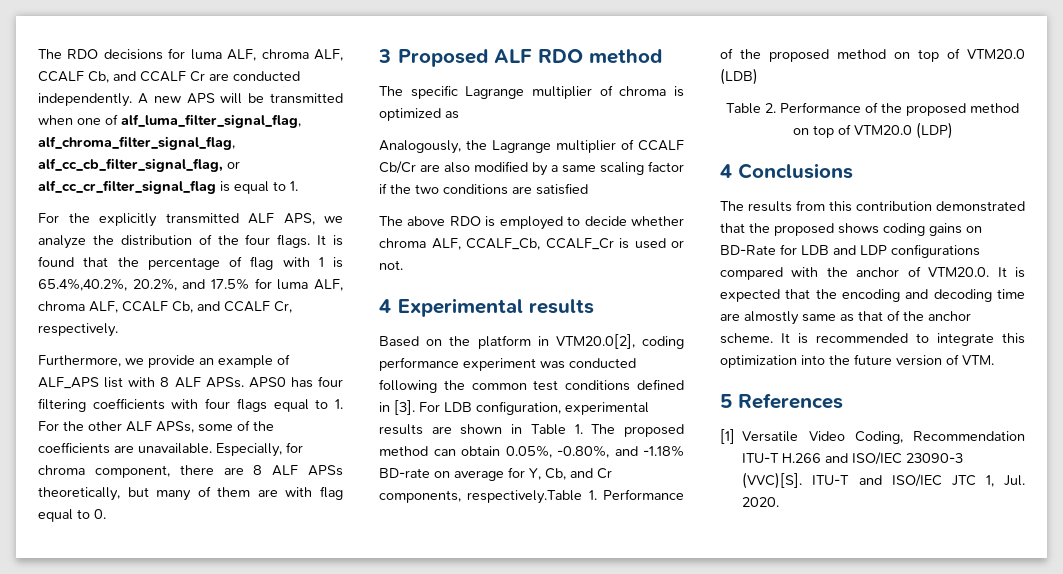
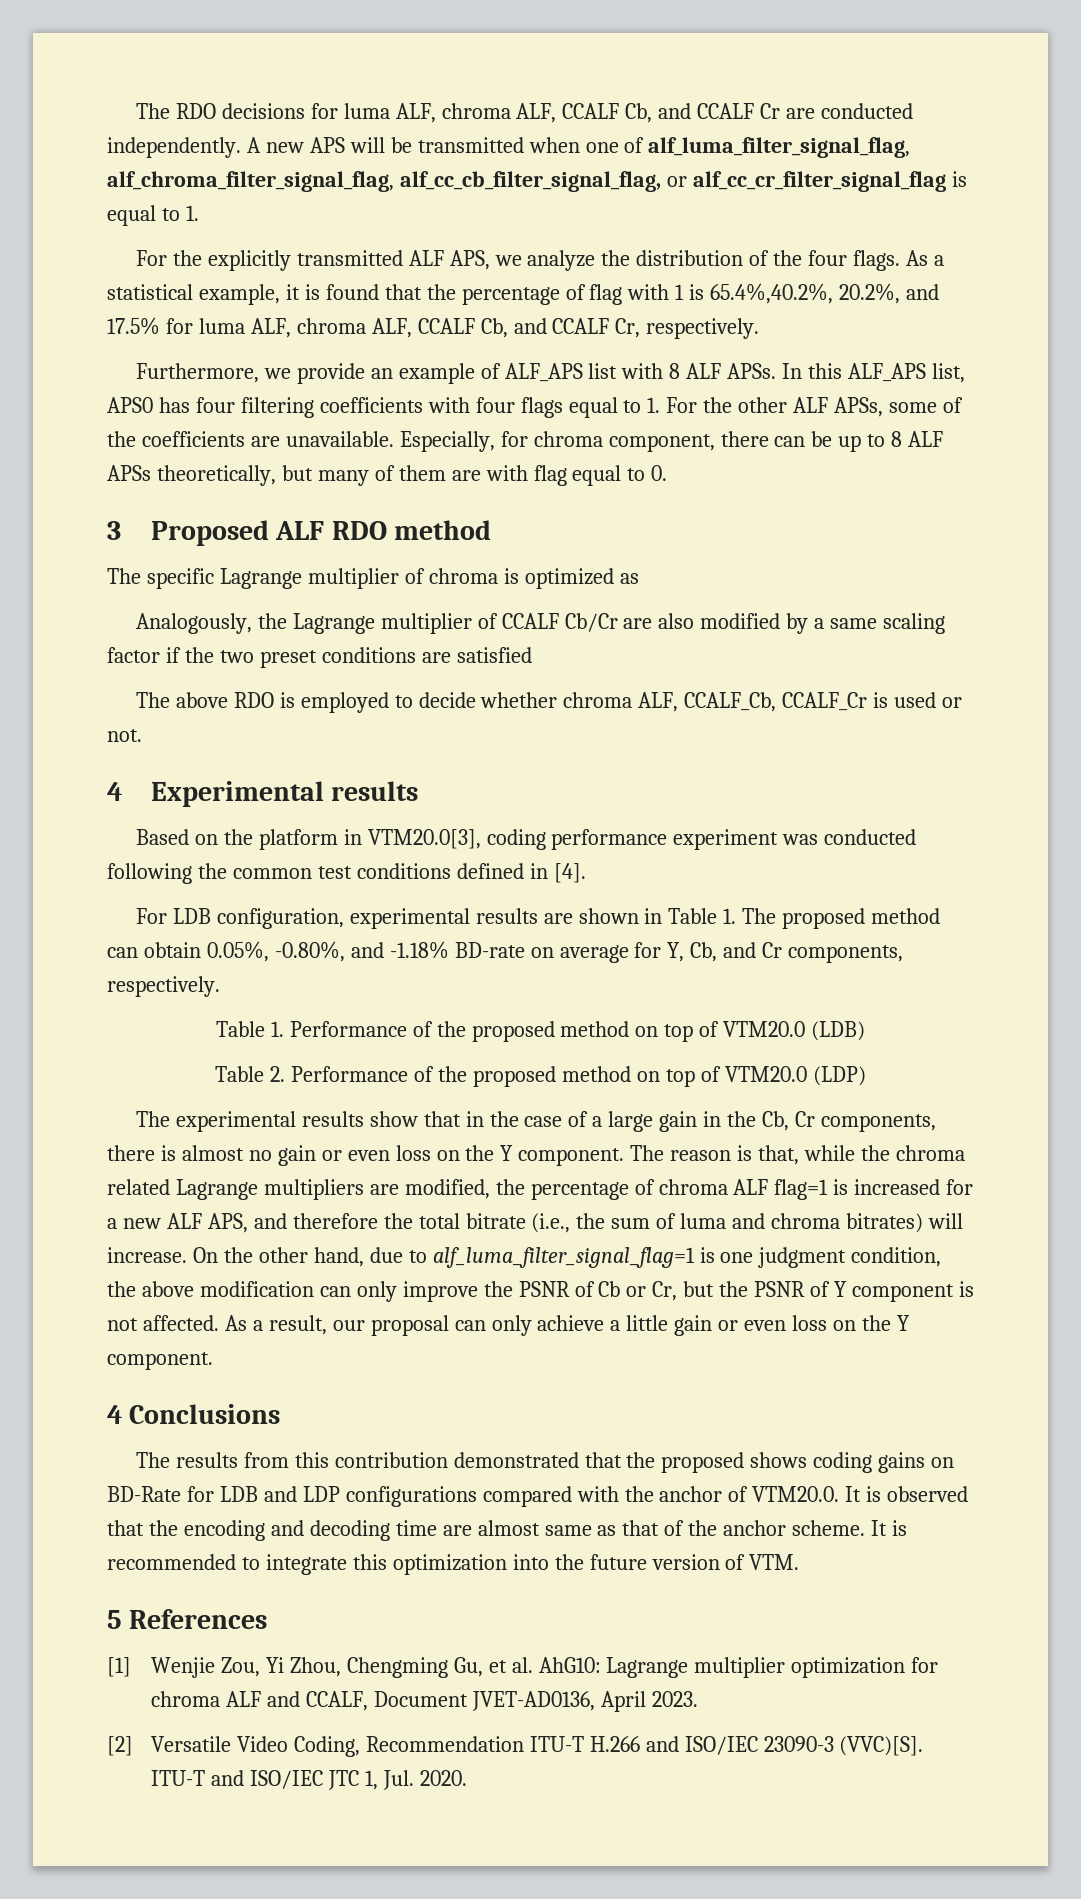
- It is found that the percentage of flag with 1 is 65.4%,40.2%, 20.2%, and 17.5% for luma ALF, chroma ALF, CCALF Cb, and CCALF Cr, respectively.
+ As a statistical example, it is found that the percentage of flag with 1 is 65.4%,40.2%, 20.2%, and 17.5% for luma ALF, chroma ALF, CCALF Cb, and CCALF Cr, respectively.
- APS0 has four filtering coefficients with four flags equal to 1. For the other ALF APSs, some of the coefficients are unavailable.
+ In this ALF_APS list, APS0 has four filtering coefficients with four flags equal to 1. For the other ALF APSs, some of the coefficients are unavailable.
- Especially, for chroma component, there are 8 ALF APSs theoretically, but many of them are with flag equal to 0.
+ Especially, for chroma component, there can be up to 8 ALF APSs theoretically, but many of them are with flag equal to 0.
- Analogously, the Lagrange multiplier of CCALF Cb/Cr are also modified by a same scaling factor if the two conditions are satisfied
+ Analogously, the Lagrange multiplier of CCALF Cb/Cr are also modified by a same scaling factor if the two preset conditions are satisfied
- Based on the platform in VTM20.0[2], coding performance experiment was conducted following the common test conditions defined in [3]. For LDB configuration, experimental results are shown in Table 1. The proposed method can obtain 0.05%, -0.80%, and -1.18% BD-rate on average for Y, Cb, and Cr components, respectively.Table 1. Performance of the proposed method on top of VTM20.0 (LDB)
+ Based on the platform in VTM20.0[3], coding performance experiment was conducted following the common test conditions defined in [4].
+ For LDB configuration, experimental results are shown in Table 1. The proposed method can obtain 0.05%, -0.80%, and -1.18% BD-rate on average for Y, Cb, and Cr components, respectively.
+ Table 1. Performance of the proposed method on top of VTM20.0 (LDB)
+ The experimental results show that in the case of a large gain in the Cb, Cr components, there is almost no gain or even loss on the Y component. The reason is that, while the chroma related Lagrange multipliers are modified, the percentage of chroma ALF flag=1 is increased for a new ALF APS, and therefore the total bitrate (i.e., the sum of luma and chroma bitrates) will increase. On the other hand, due to alf_luma_filter_signal_flag=1 is one judgment condition, the above modification can only improve the PSNR of Cb or Cr, but the PSNR of Y component is not affected. As a result, our proposal can only achieve a little gain or even loss on the Y component.
- The results from this contribution demonstrated that the proposed shows coding gains on BD-Rate for LDB and LDP configurations compared with the anchor of VTM20.0. It is expected that the encoding and decoding time are almostly same as that of the anchor scheme.
+ The results from this contribution demonstrated that the proposed shows coding gains on BD-Rate for LDB and LDP configurations compared with the anchor of VTM20.0. It is observed that the encoding and decoding time are almost same as that of the anchor scheme.
- [1] Versatile Video Coding, Recommendation ITU-T H.266 and ISO/IEC 23090-3 (VVC)[S].
+ [1] Wenjie Zou, Yi Zhou, Chengming Gu, et al. AhG10: Lagrange multiplier optimization for chroma ALF and CCALF, Document JVET-AD0136, April 2023.
+ [2] Versatile Video Coding, Recommendation ITU-T H.266 and ISO/IEC 23090-3 (VVC)[S].

